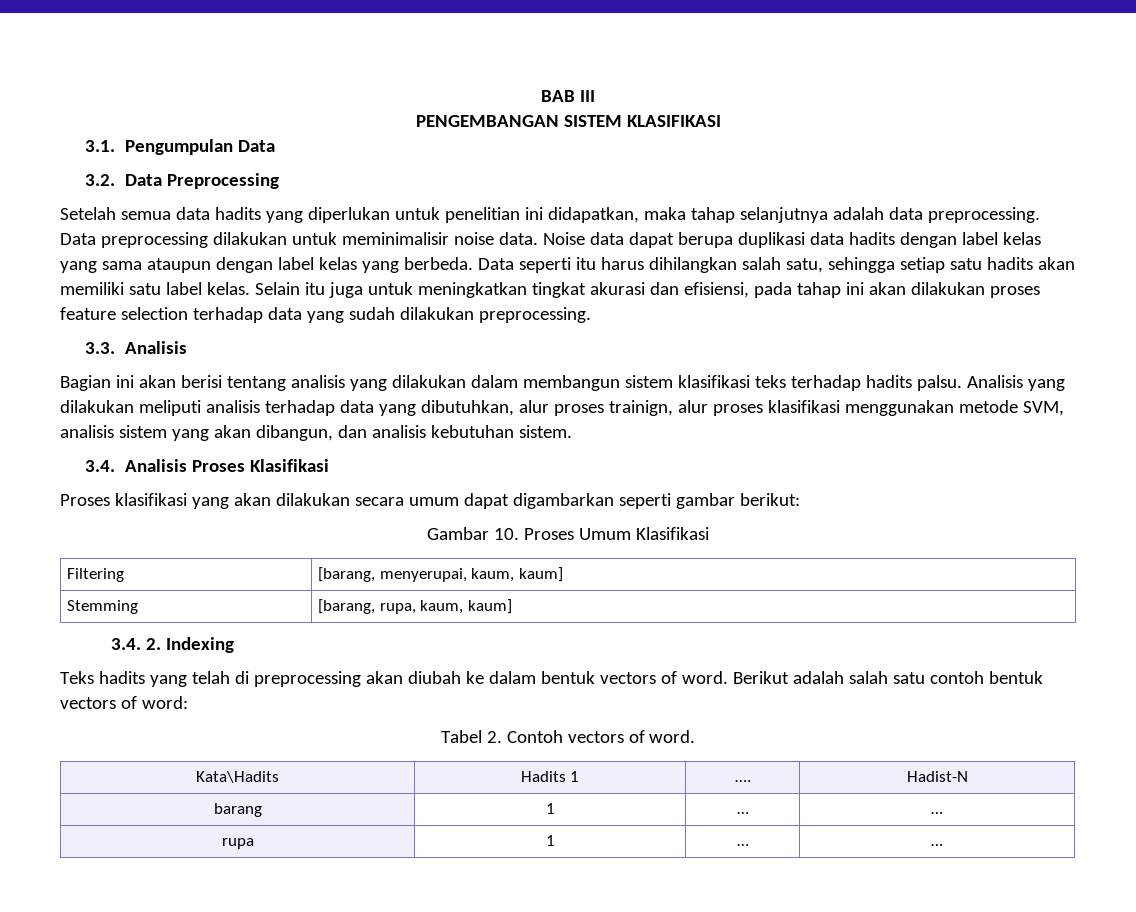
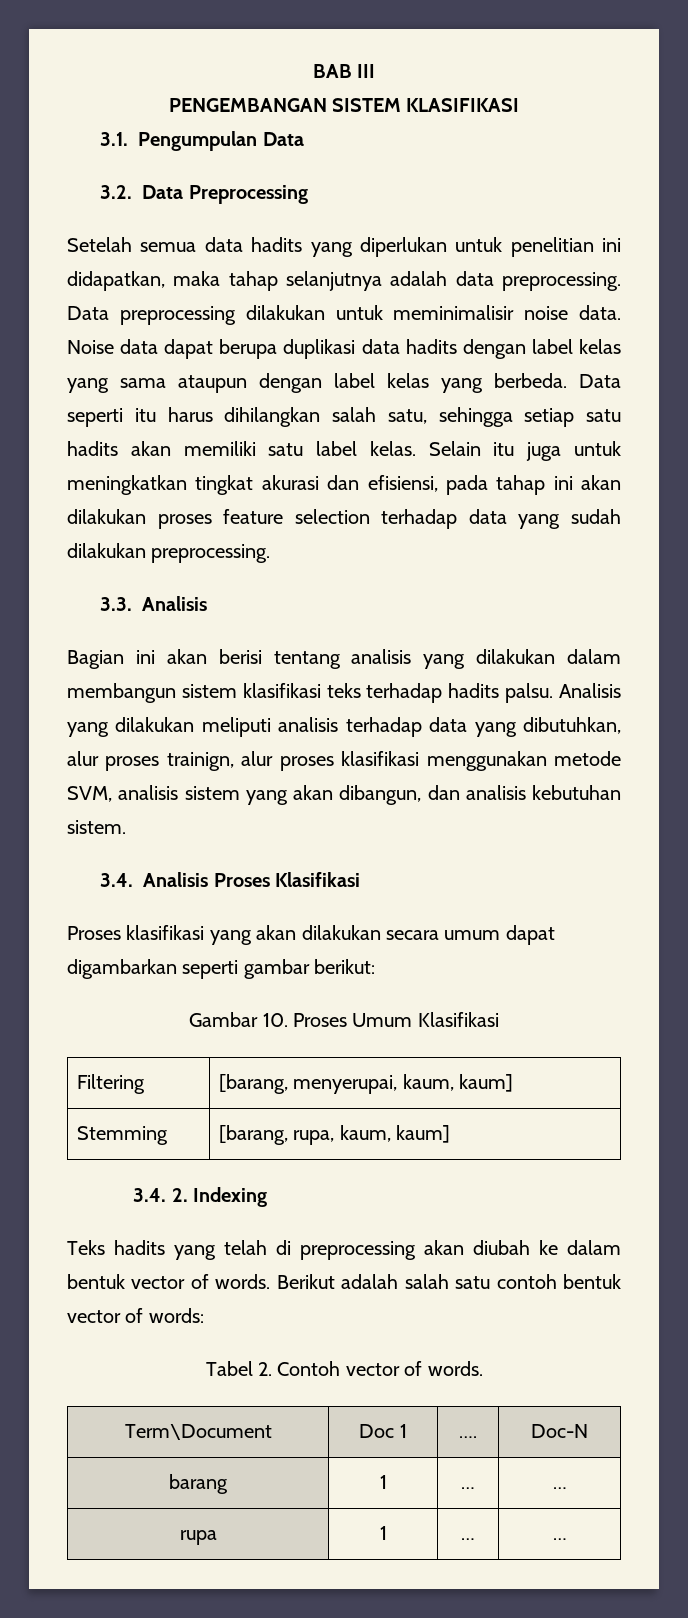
- Teks hadits yang telah di preprocessing akan diubah ke dalam bentuk vectors of word.
+ Teks hadits yang telah di preprocessing akan diubah ke dalam bentuk vector of words.
- Berikut adalah salah satu contoh bentuk vectors of word:
+ Berikut adalah salah satu contoh bentuk vector of words:
- Tabel 2. Contoh vectors of word.
- Kata\Hadits | Hadits 1 | …. | Hadist-N
+ Tabel 2. Contoh vector of words.
+ Term\Document | Doc 1 | …. | Doc-N

